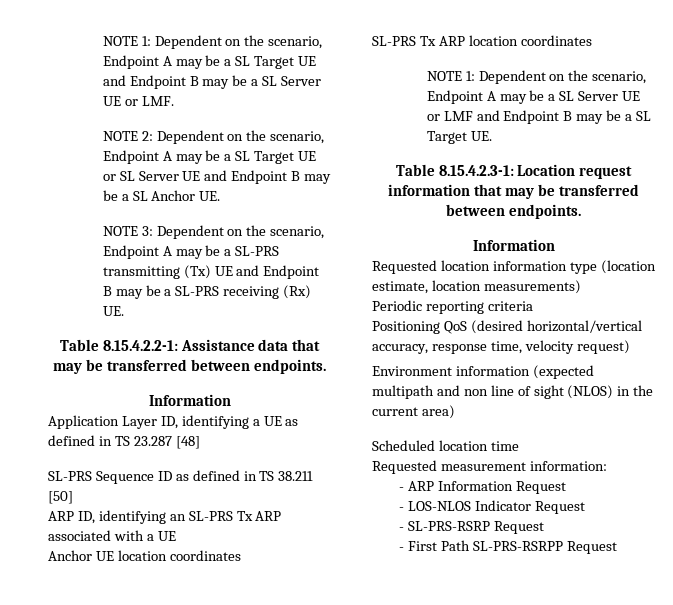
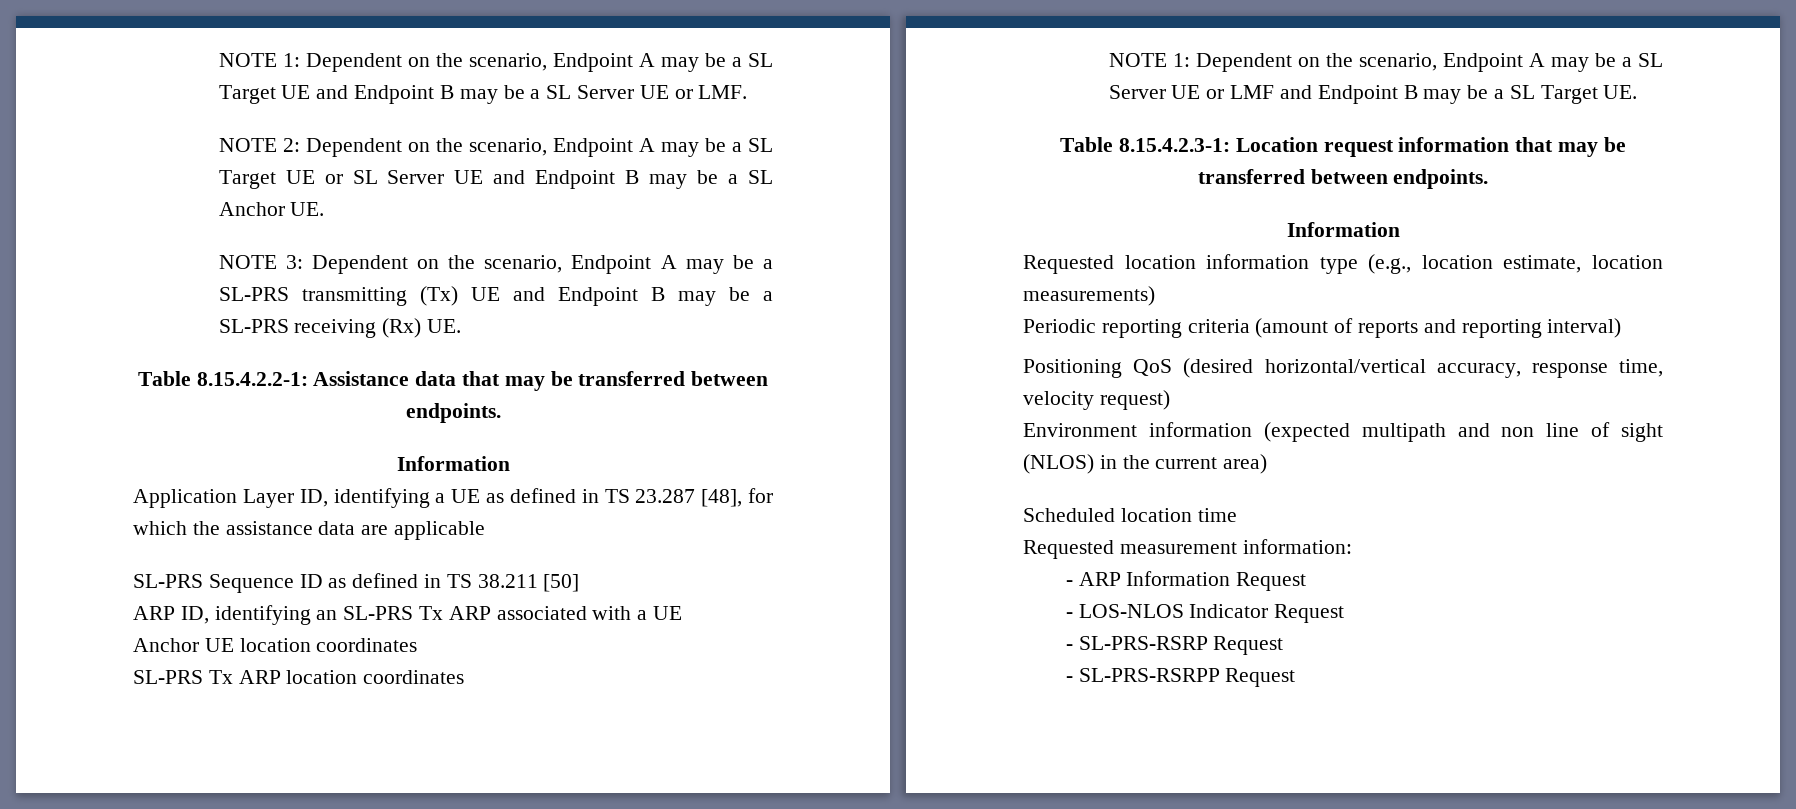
- Application Layer ID, identifying a UE as defined in TS 23.287 [48]
+ Application Layer ID, identifying a UE as defined in TS 23.287 [48], for which the assistance data are applicable
- Requested location information type (location estimate, location measurements)
+ Requested location information type (e.g., location estimate, location measurements)
- Periodic reporting criteria
+ Periodic reporting criteria (amount of reports and reporting interval)
- - First Path SL-PRS-RSRPP Request
+ - SL-PRS-RSRPP Request

